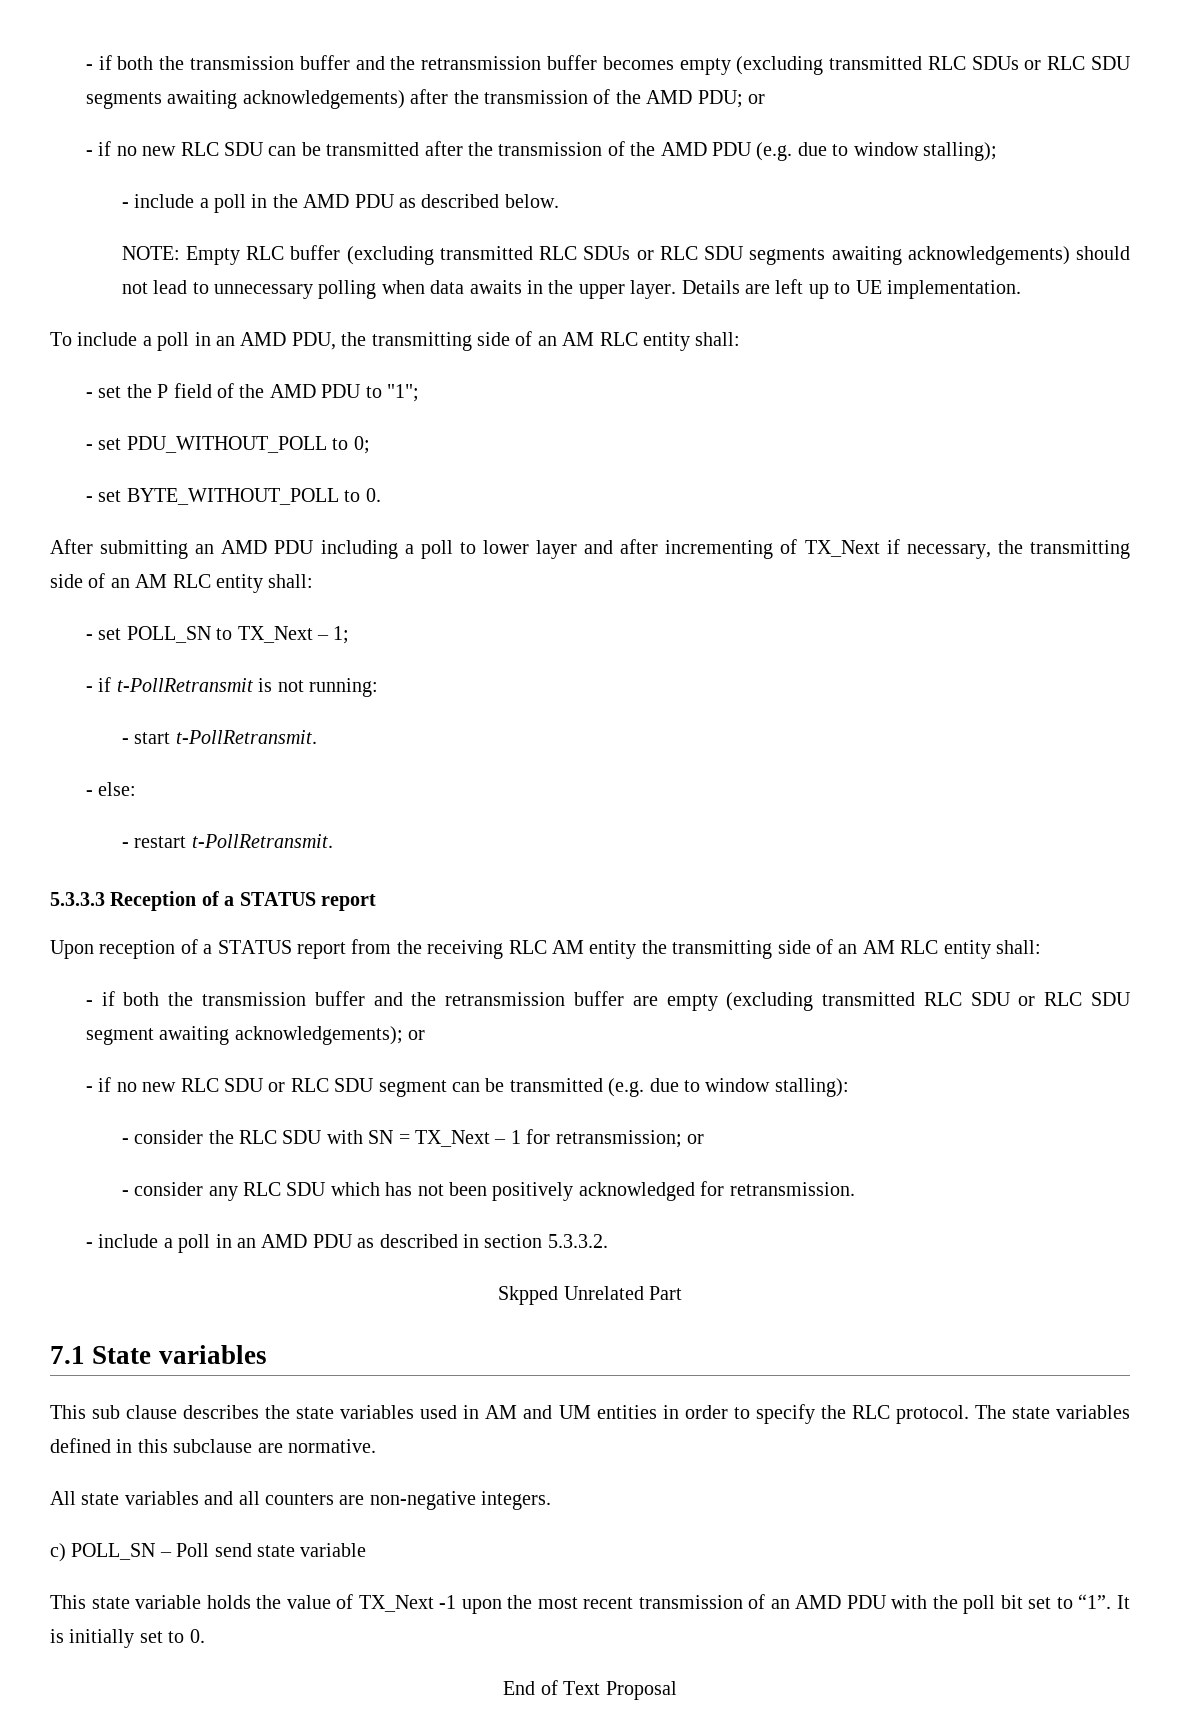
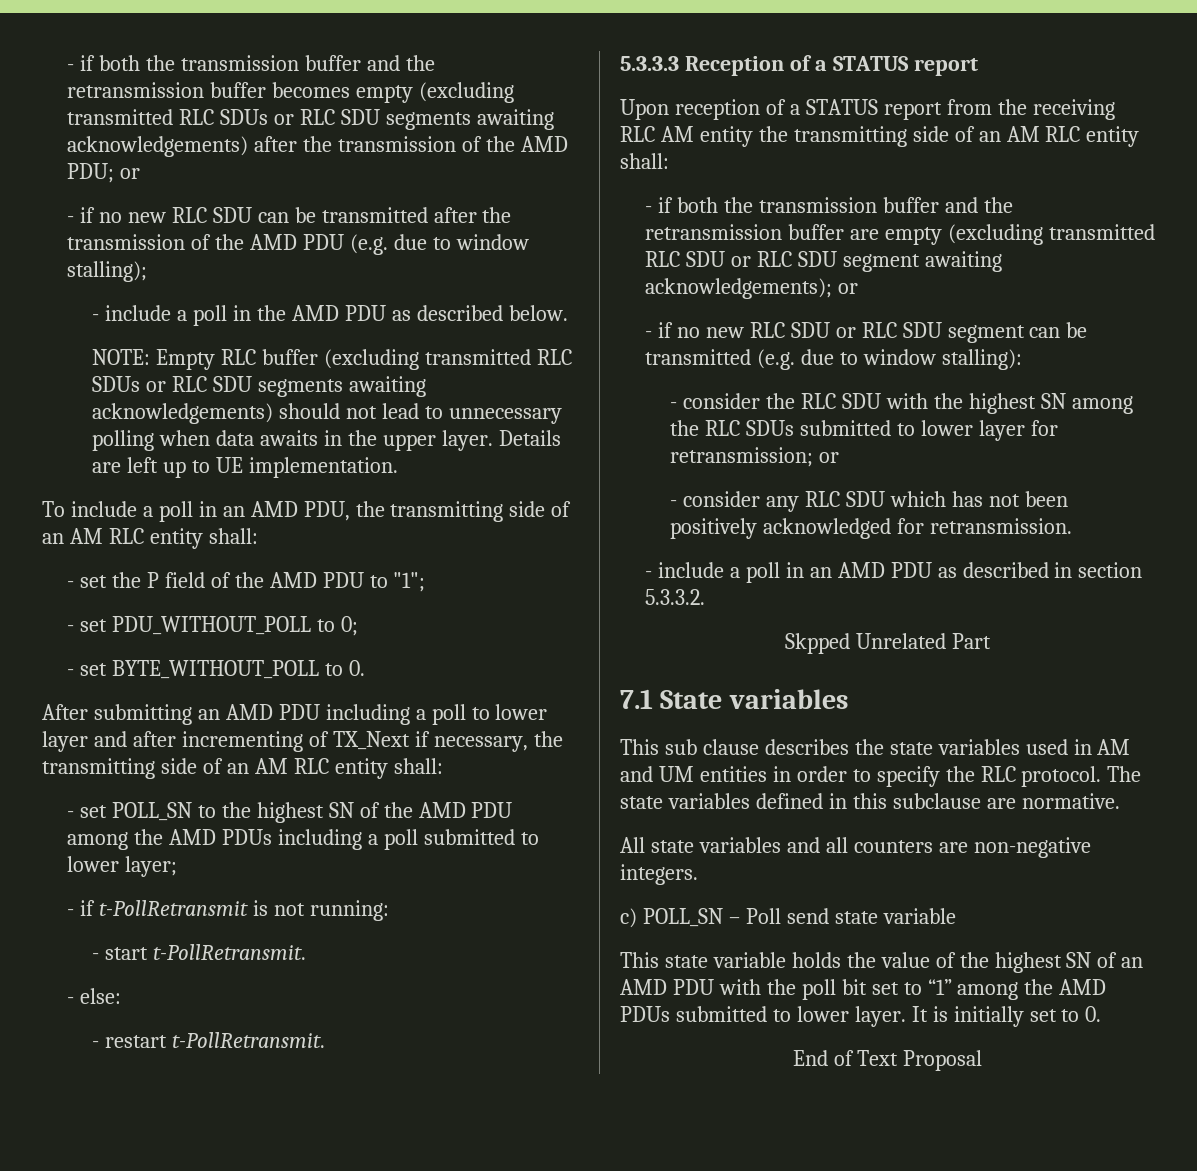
- - set POLL_SN to TX_Next – 1;
+ - set POLL_SN to the highest SN of the AMD PDU among the AMD PDUs including a poll submitted to lower layer;
- - consider the RLC SDU with SN = TX_Next – 1 for retransmission; or
+ - consider the RLC SDU with the highest SN among the RLC SDUs submitted to lower layer for retransmission; or
- This state variable holds the value of TX_Next -1 upon the most recent transmission of an AMD PDU with the poll bit set to “1”.
+ This state variable holds the value of the highest SN of an AMD PDU with the poll bit set to “1” among the AMD PDUs submitted to lower layer.

